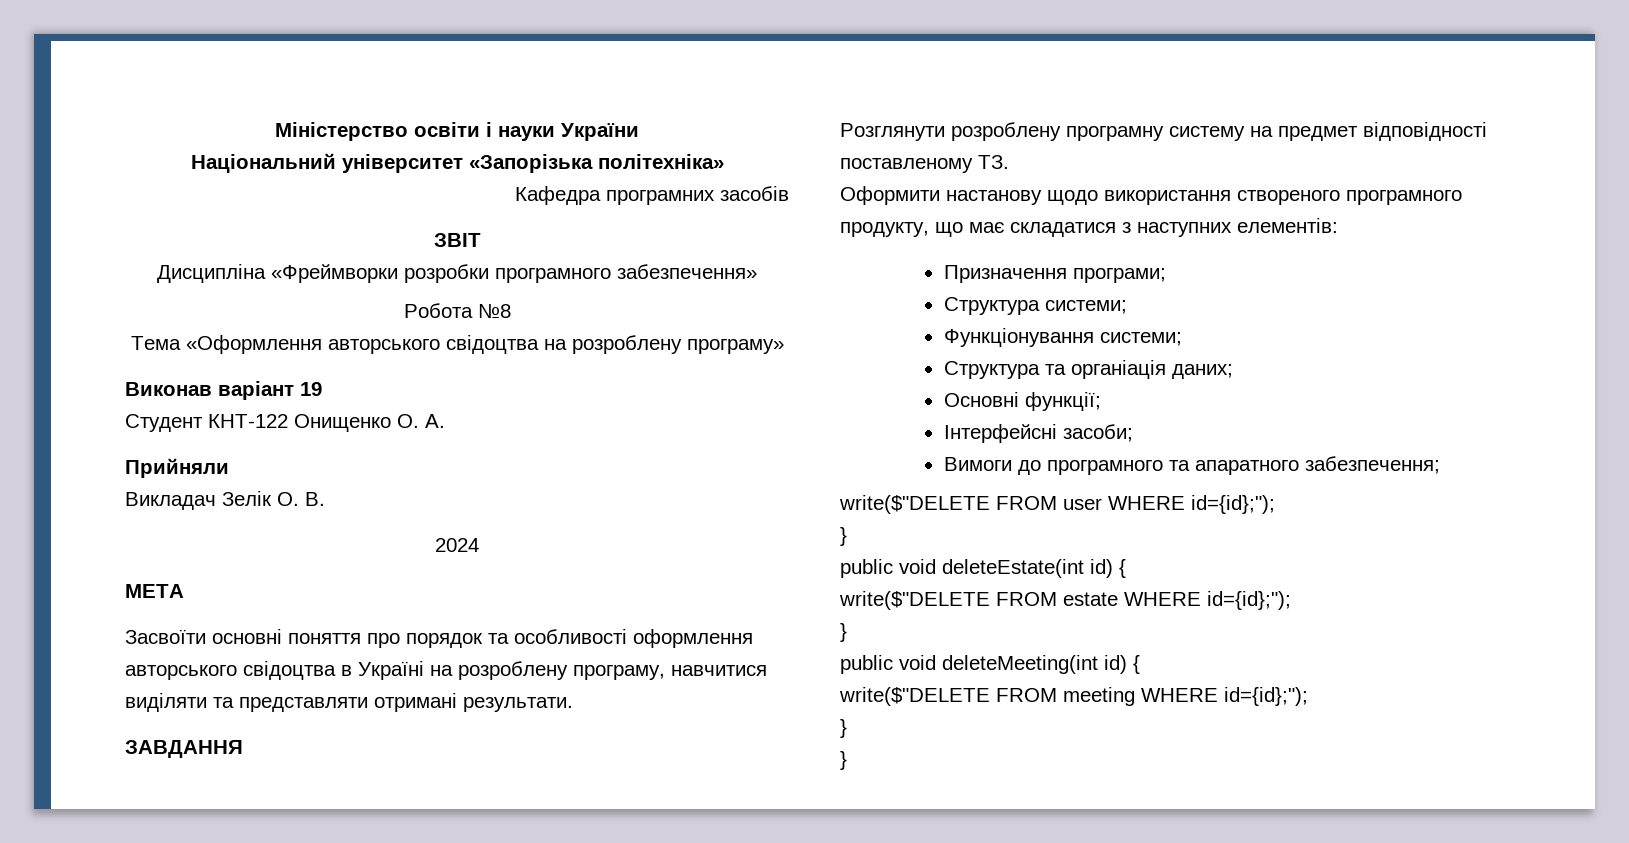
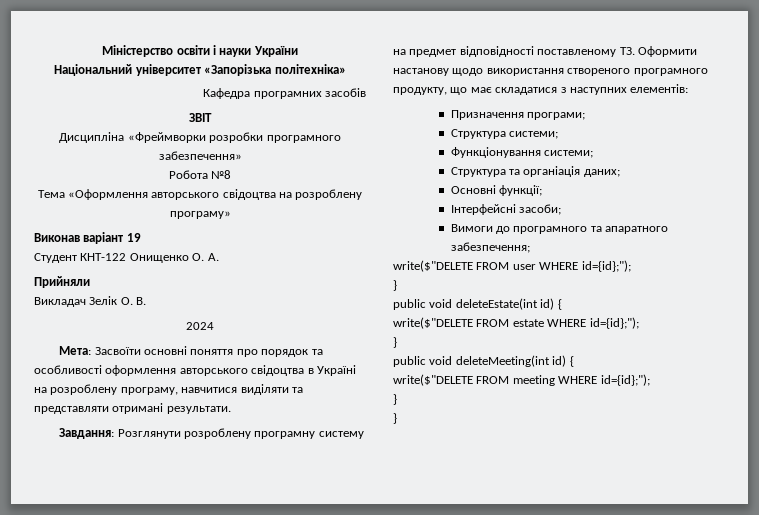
- МЕТА
- Засвоїти основні поняття про порядок та особливості оформлення авторського свідоцтва в Україні на розроблену програму, навчитися виділяти та представляти отримані результати.
+ Мета: Засвоїти основні поняття про порядок та особливості оформлення авторського свідоцтва в Україні на розроблену програму, навчитися виділяти та представляти отримані результати.
- ЗАВДАННЯ
- Розглянути розроблену програмну систему на предмет відповідності поставленому ТЗ.
- Оформити настанову щодо використання створеного програмного продукту, що має складатися з наступних елементів:
+ Завдання: Розглянути розроблену програмну систему на предмет відповідності поставленому ТЗ. Оформити настанову щодо використання створеного програмного продукту, що має складатися з наступних елементів:

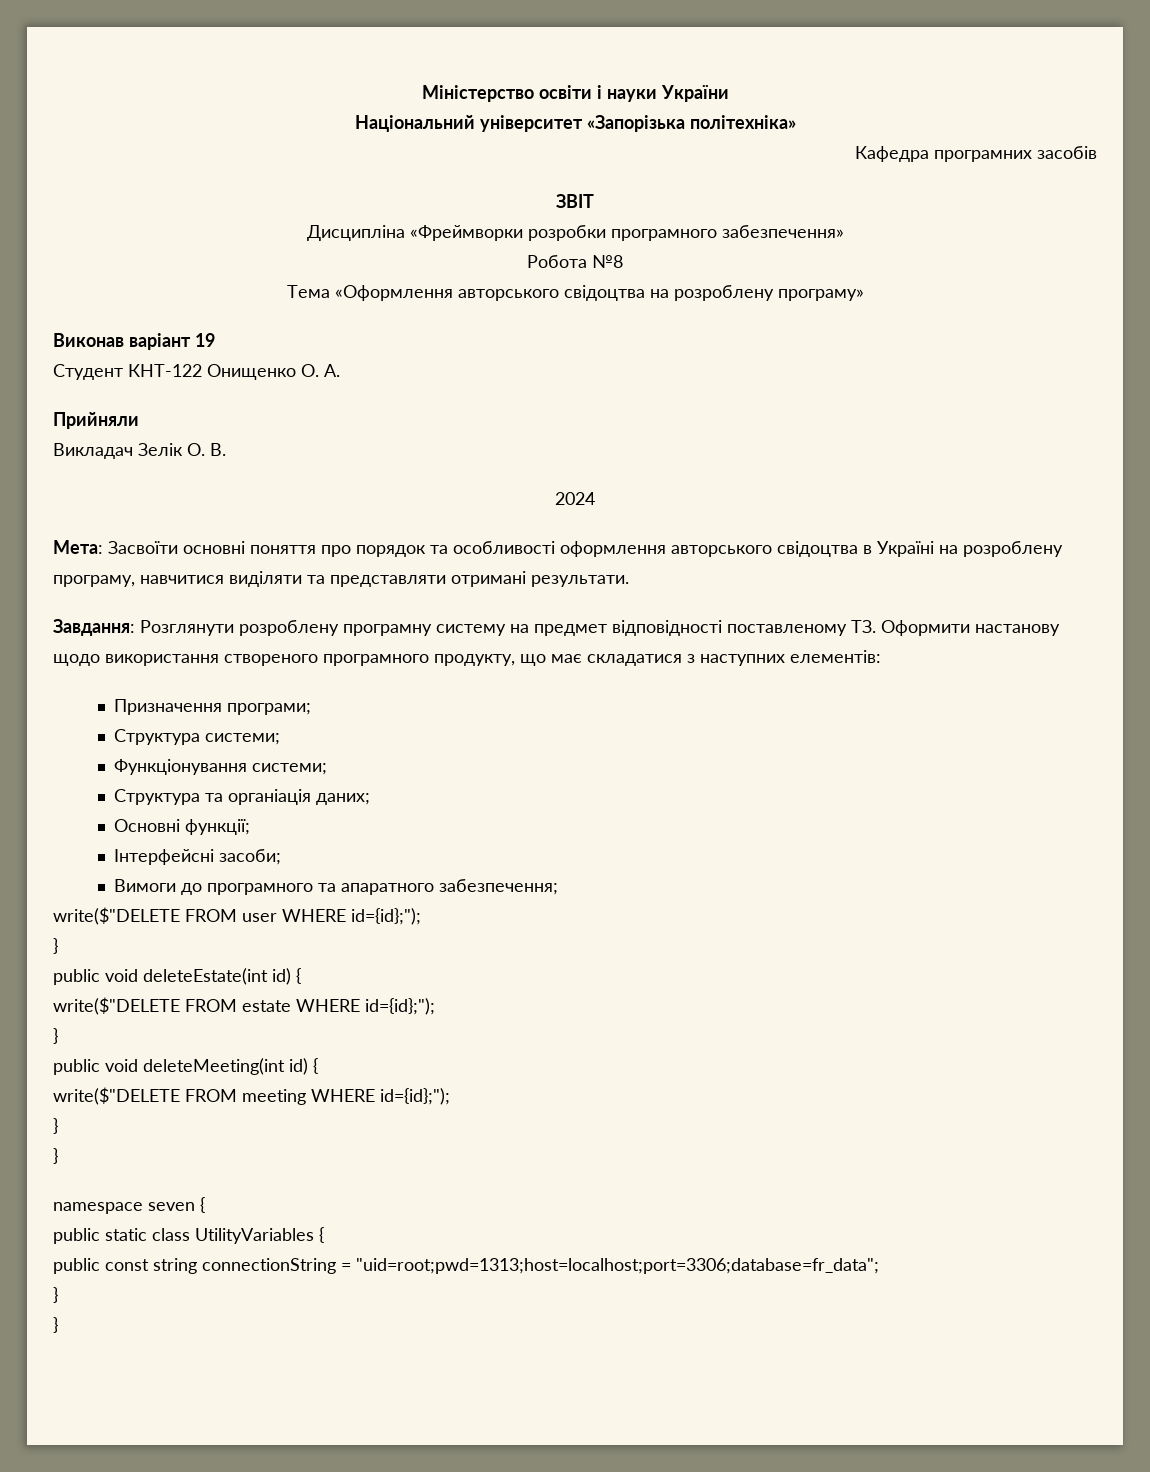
+ namespace seven {
+ public static class UtilityVariables {
+ public const string connectionString = "uid=root;pwd=1313;host=localhost;port=3306;database=fr_data";
+ }
+ }

